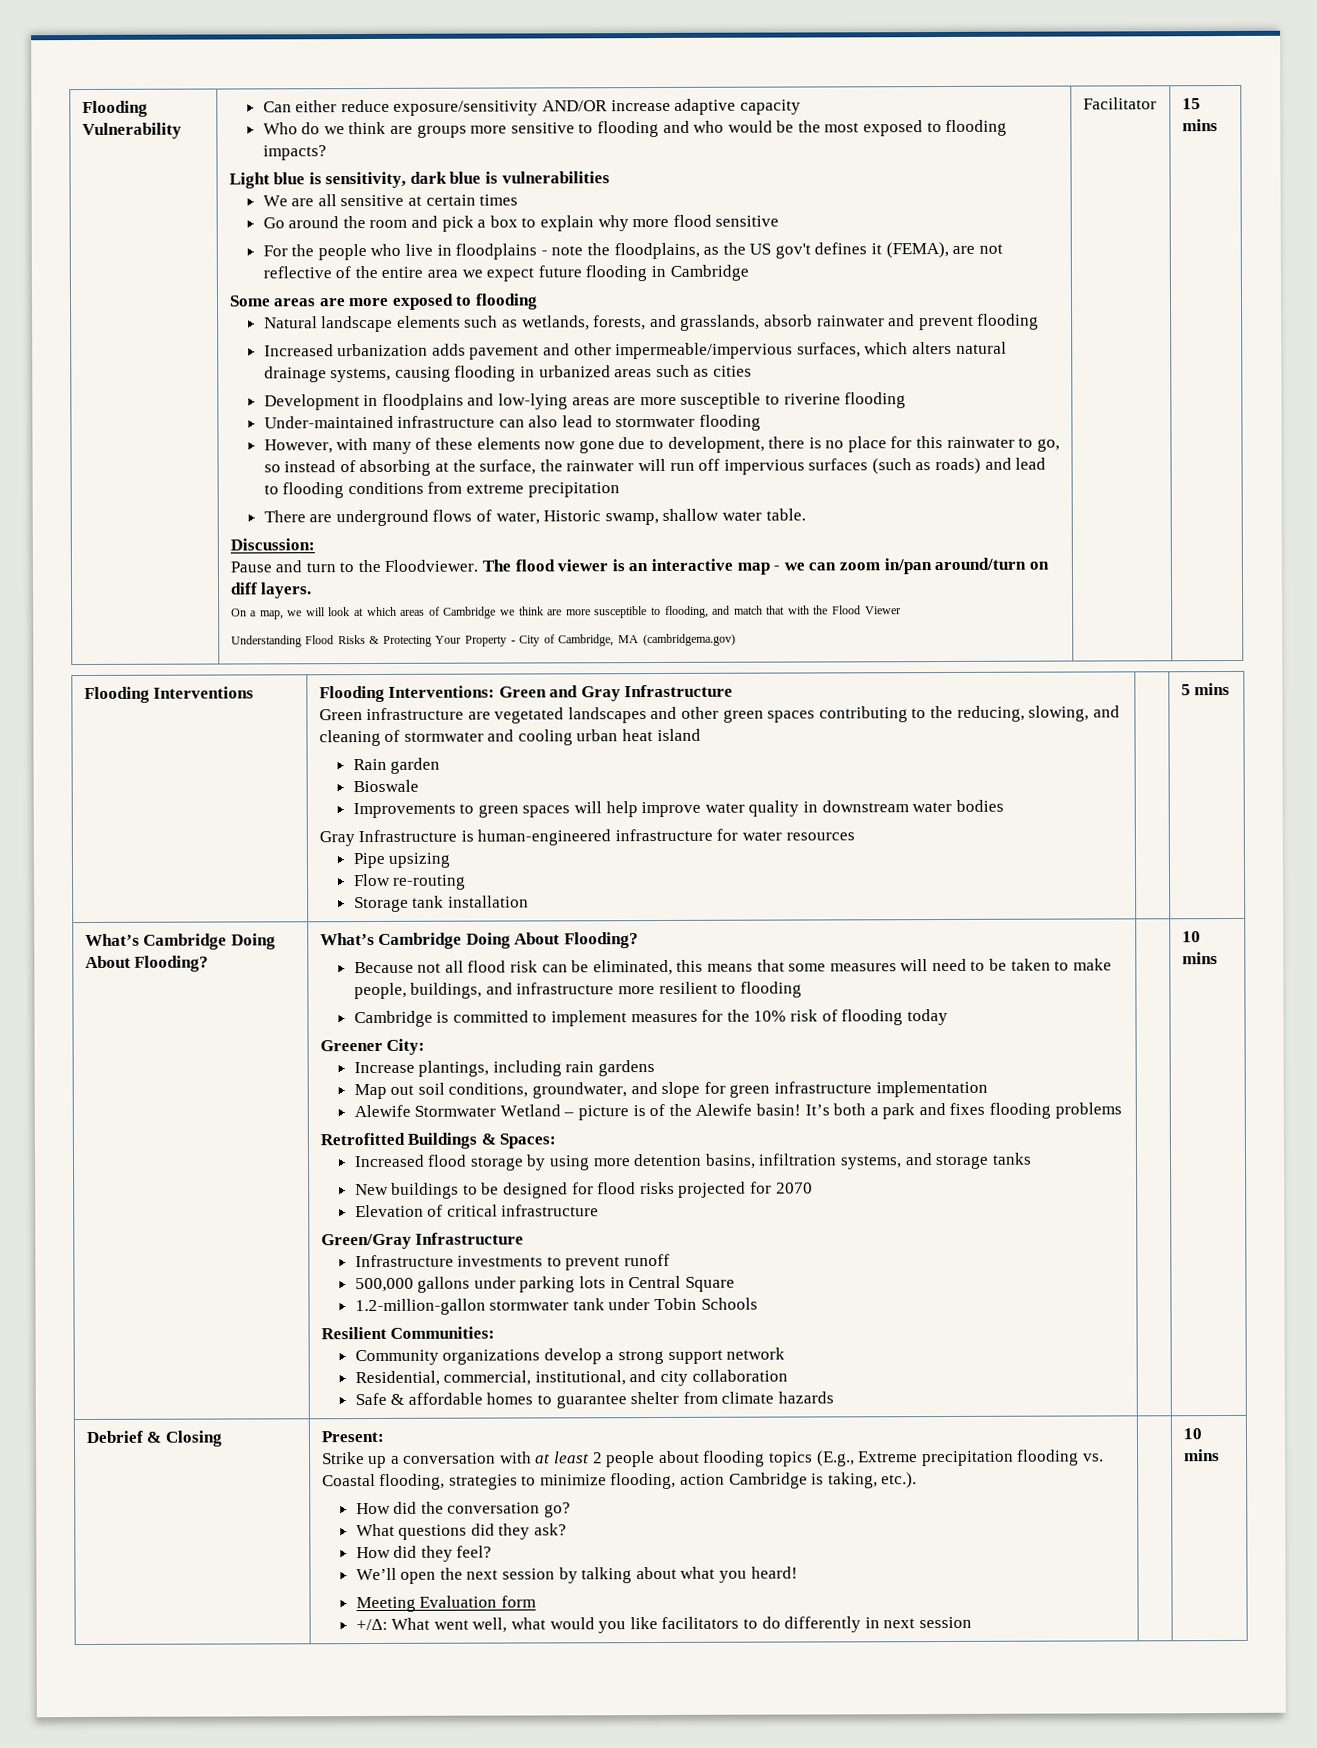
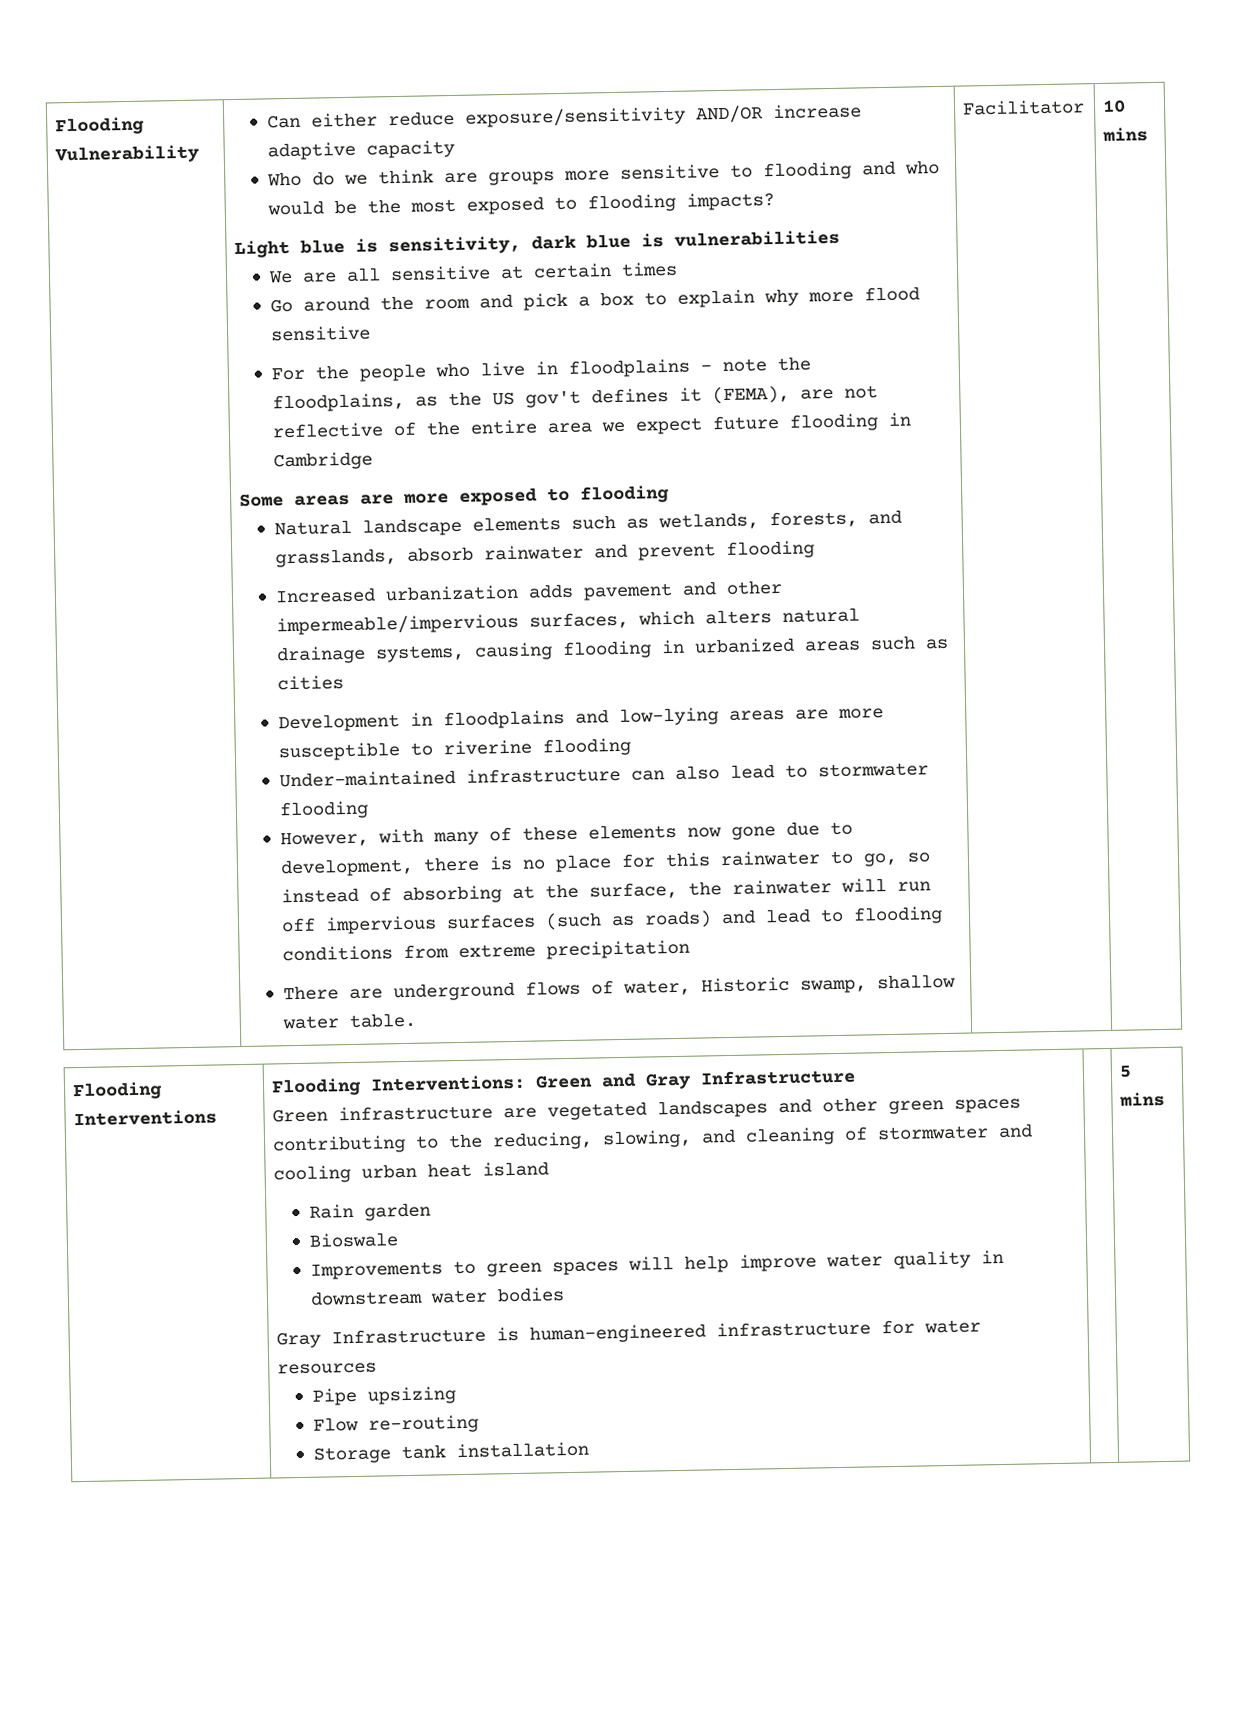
- Discussion:
- Pause and turn to the Floodviewer. The flood viewer is an interactive map - we can zoom in/pan around/turn on diff layers.
- On a map, we will look at which areas of Cambridge we think are more susceptible to flooding, and match that with the Flood Viewer
- Understanding Flood Risks & Protecting Your Property - City of Cambridge, MA (cambridgema.gov)
- 15 mins
+ 10 mins
- What’s Cambridge Doing About Flooding? | What’s Cambridge Doing About Flooding?
- Because not all flood risk can be eliminated, this means that some measures will need to be taken to make people, buildings, and infrastructure more resilient to flooding
- Cambridge is committed to implement measures for the 10% risk of flooding today
- Greener City:
- Increase plantings, including rain gardens
- Map out soil conditions, groundwater, and slope for green infrastructure implementation
- Alewife Stormwater Wetland – picture is of the Alewife basin! It’s both a park and fixes flooding problems
- Retrofitted Buildings & Spaces:
- Increased flood storage by using more detention basins, infiltration systems, and storage tanks
- New buildings to be designed for flood risks projected for 2070
- Elevation of critical infrastructure
- Green/Gray Infrastructure
- Infrastructure investments to prevent runoff
- 500,000 gallons under parking lots in Central Square
- 1.2-million-gallon stormwater tank under Tobin Schools
- Resilient Communities:
- Community organizations develop a strong support network
- Residential, commercial, institutional, and city collaboration
- Safe & affordable homes to guarantee shelter from climate hazards | | 10 mins
- Debrief & Closing | Present:
- Strike up a conversation with at least 2 people about flooding topics (E.g., Extreme precipitation flooding vs. Coastal flooding, strategies to minimize flooding, action Cambridge is taking, etc.).
- How did the conversation go?
- What questions did they ask?
- How did they feel?
- We’ll open the next session by talking about what you heard!
- Meeting Evaluation form
- +/Δ: What went well, what would you like facilitators to do differently in next session | | 10 mins

